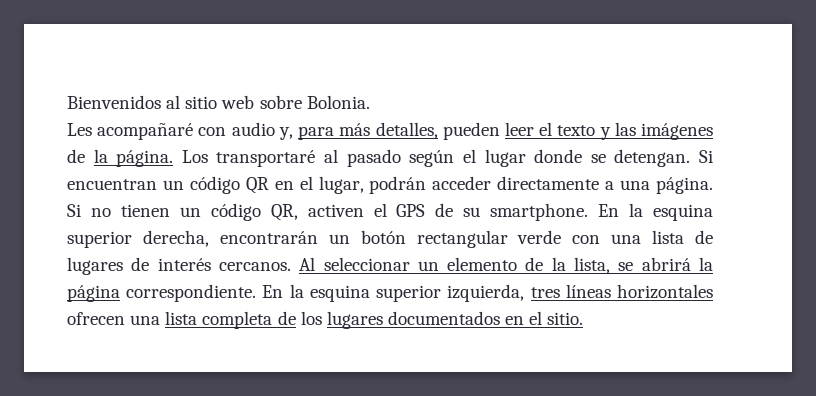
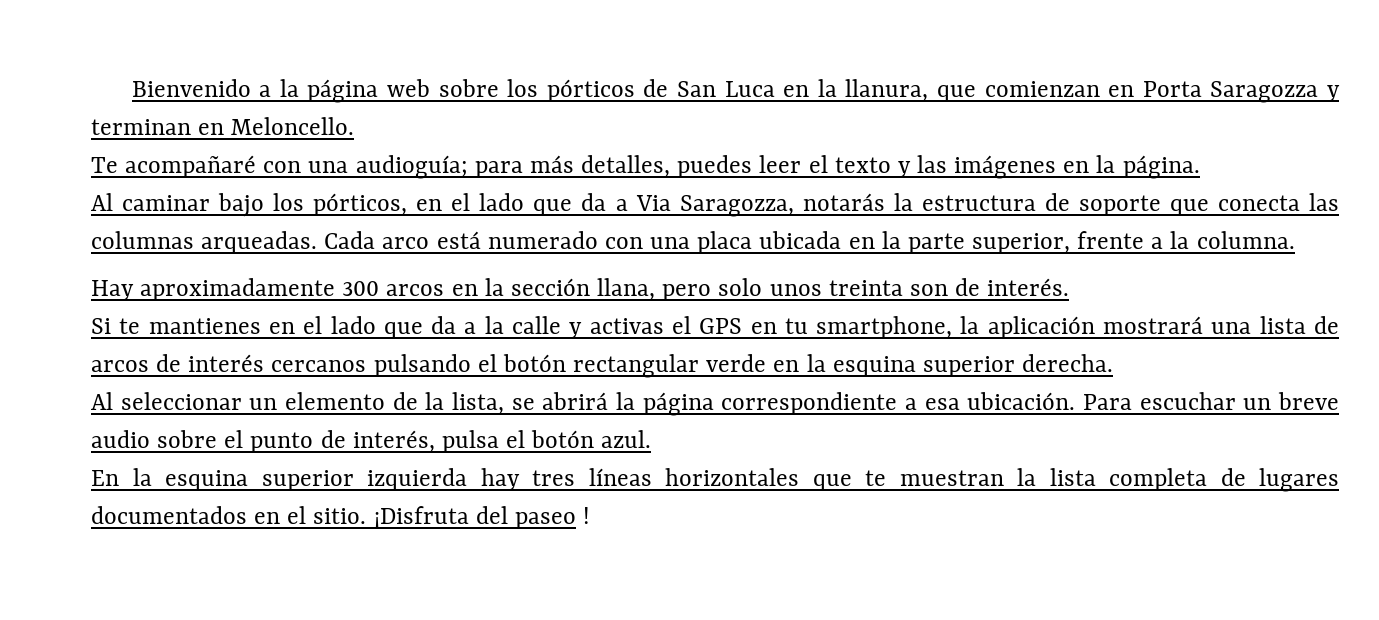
- Bienvenidos al sitio web sobre Bolonia.
- Les acompañaré con audio y, para más detalles, pueden leer el texto y las imágenes de la página. Los transportaré al pasado según el lugar donde se detengan. Si encuentran un código QR en el lugar, podrán acceder directamente a una página. Si no tienen un código QR, activen el GPS de su smartphone. En la esquina superior derecha, encontrarán un botón rectangular verde con una lista de lugares de interés cercanos. Al seleccionar un elemento de la lista, se abrirá la página correspondiente. En la esquina superior izquierda, tres líneas horizontales ofrecen una lista completa de los lugares documentados en el sitio.
+ Bienvenido a la página web sobre los pórticos de San Luca en la llanura, que comienzan en Porta Saragozza y terminan en Meloncello.
+ Te acompañaré con una audioguía; para más detalles, puedes leer el texto y las imágenes en la página.
+ Al caminar bajo los pórticos, en el lado que da a Via Saragozza, notarás la estructura de soporte que conecta las columnas arqueadas. Cada arco está numerado con una placa ubicada en la parte superior, frente a la columna.
+ Hay aproximadamente 300 arcos en la sección llana, pero solo unos treinta son de interés.
+ Si te mantienes en el lado que da a la calle y activas el GPS en tu smartphone, la aplicación mostrará una lista de arcos de interés cercanos pulsando el botón rectangular verde en la esquina superior derecha.
+ Al seleccionar un elemento de la lista, se abrirá la página correspondiente a esa ubicación. Para escuchar un breve audio sobre el punto de interés, pulsa el botón azul.
+ En la esquina superior izquierda hay tres líneas horizontales que te muestran la lista completa de lugares documentados en el sitio.
+ ¡Disfruta del paseo !

